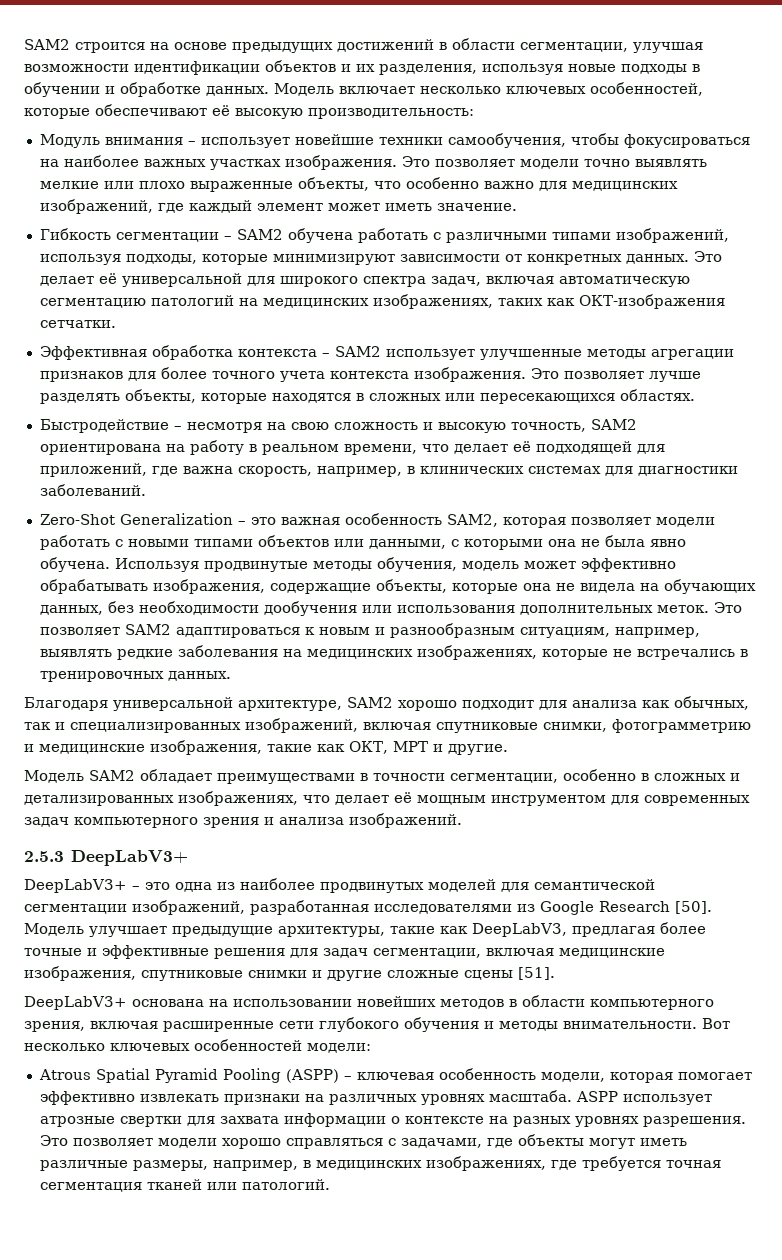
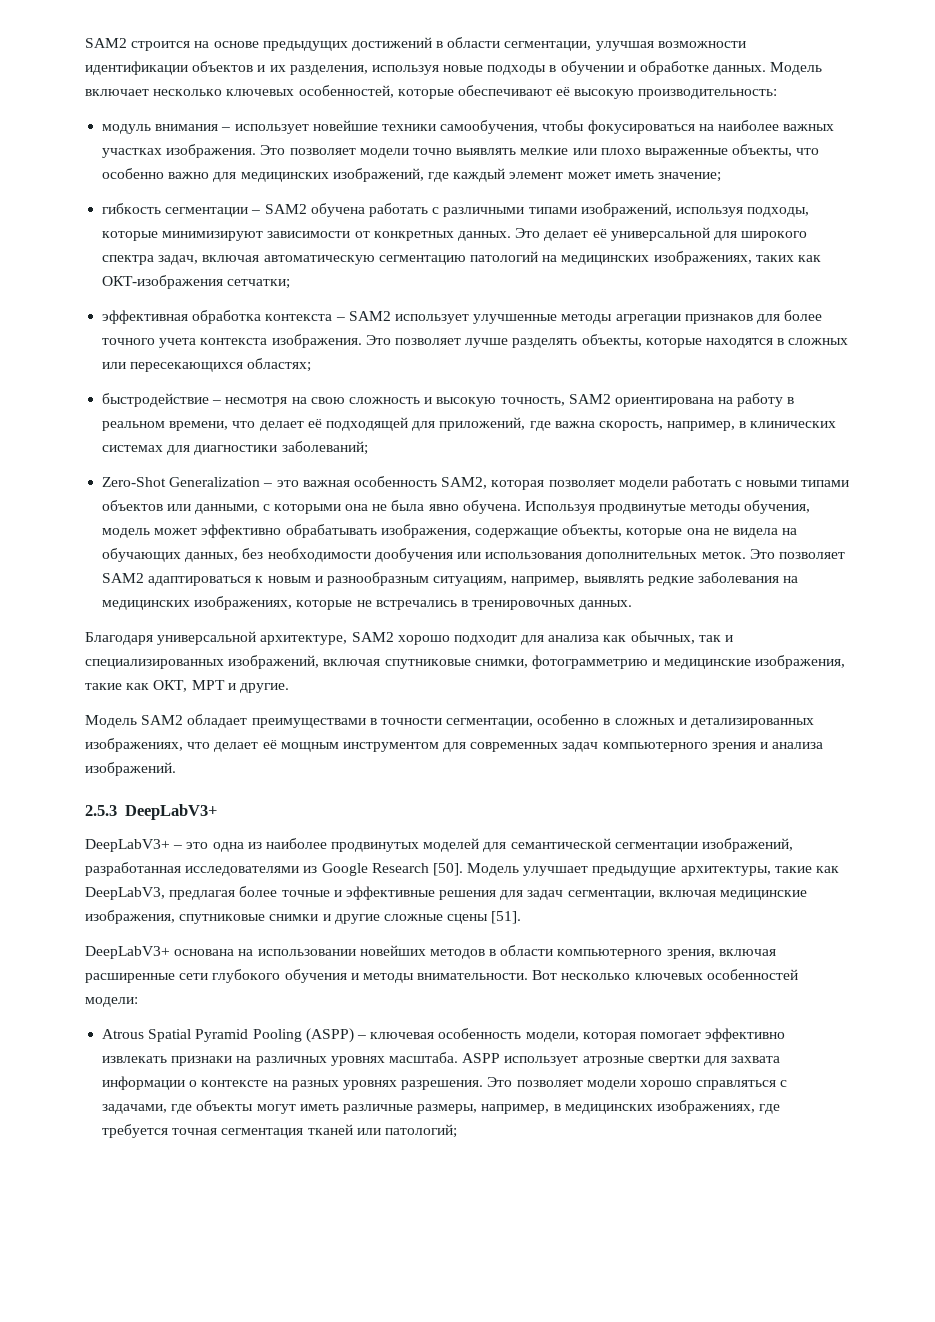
- Модуль внимания – использует новейшие техники самообучения, чтобы фокусироваться на наиболее важных участках изображения.
+ модуль внимания – использует новейшие техники самообучения, чтобы фокусироваться на наиболее важных участках изображения.
- Это позволяет модели точно выявлять мелкие или плохо выраженные объекты, что особенно важно для медицинских изображений, где каждый элемент может иметь значение.
- Гибкость сегментации – SAM2 обучена работать с различными типами изображений, используя подходы, которые минимизируют зависимости от конкретных данных.
+ Это позволяет модели точно выявлять мелкие или плохо выраженные объекты, что особенно важно для медицинских изображений, где каждый элемент может иметь значение;
+ гибкость сегментации – SAM2 обучена работать с различными типами изображений, используя подходы, которые минимизируют зависимости от конкретных данных.
- Это делает её универсальной для широкого спектра задач, включая автоматическую сегментацию патологий на медицинских изображениях, таких как ОКТ-изображения сетчатки.
- Эффективная обработка контекста – SAM2 использует улучшенные методы агрегации признаков для более точного учета контекста изображения.
+ Это делает её универсальной для широкого спектра задач, включая автоматическую сегментацию патологий на медицинских изображениях, таких как ОКТ-изображения сетчатки;
+ эффективная обработка контекста – SAM2 использует улучшенные методы агрегации признаков для более точного учета контекста изображения.
- Это позволяет лучше разделять объекты, которые находятся в сложных или пересекающихся областях.
- Быстродействие – несмотря на свою сложность и высокую точность, SAM2 ориентирована на работу в реальном времени, что делает её подходящей для приложений, где важна скорость, например, в клинических системах для диагностики заболеваний.
+ Это позволяет лучше разделять объекты, которые находятся в сложных или пересекающихся областях;
+ быстродействие – несмотря на свою сложность и высокую точность, SAM2 ориентирована на работу в реальном времени, что делает её подходящей для приложений, где важна скорость, например, в клинических системах для диагностики заболеваний;
- Это позволяет модели хорошо справляться с задачами, где объекты могут иметь различные размеры, например, в медицинских изображениях, где требуется точная сегментация тканей или патологий.
+ Это позволяет модели хорошо справляться с задачами, где объекты могут иметь различные размеры, например, в медицинских изображениях, где требуется точная сегментация тканей или патологий;

